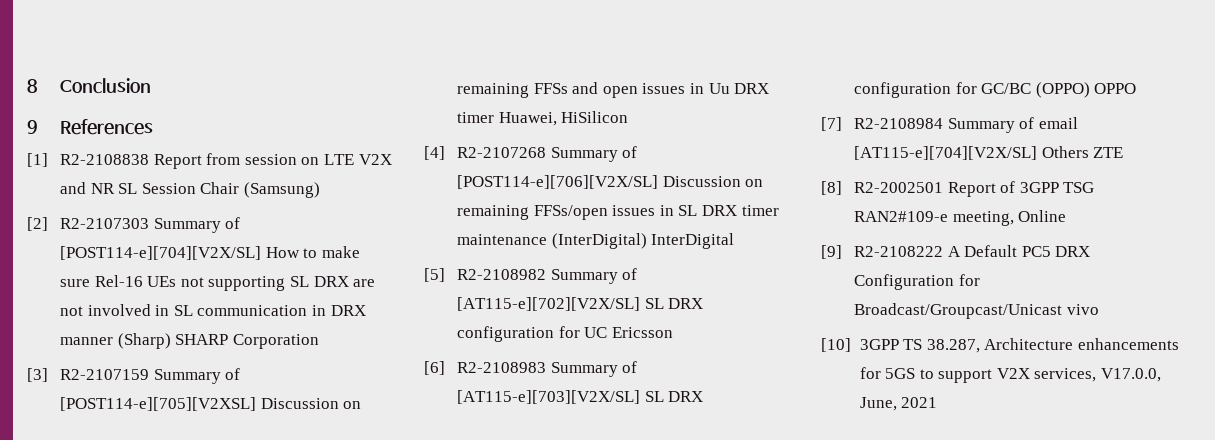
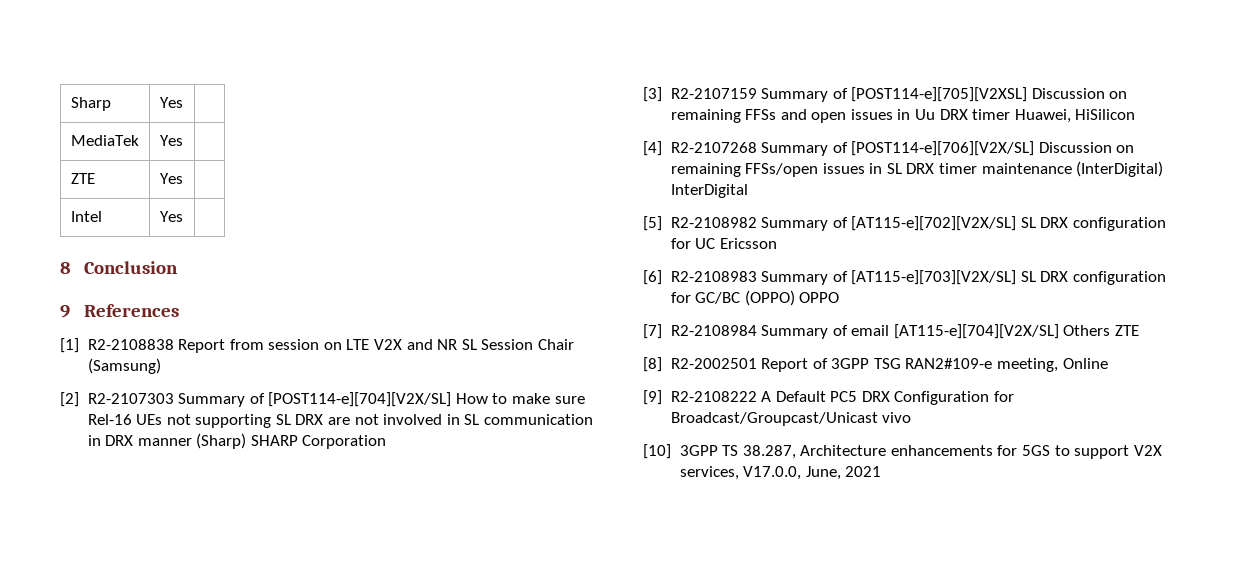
+ Sharp | Yes |
+ MediaTek | Yes |
+ ZTE | Yes |
+ Intel | Yes |

